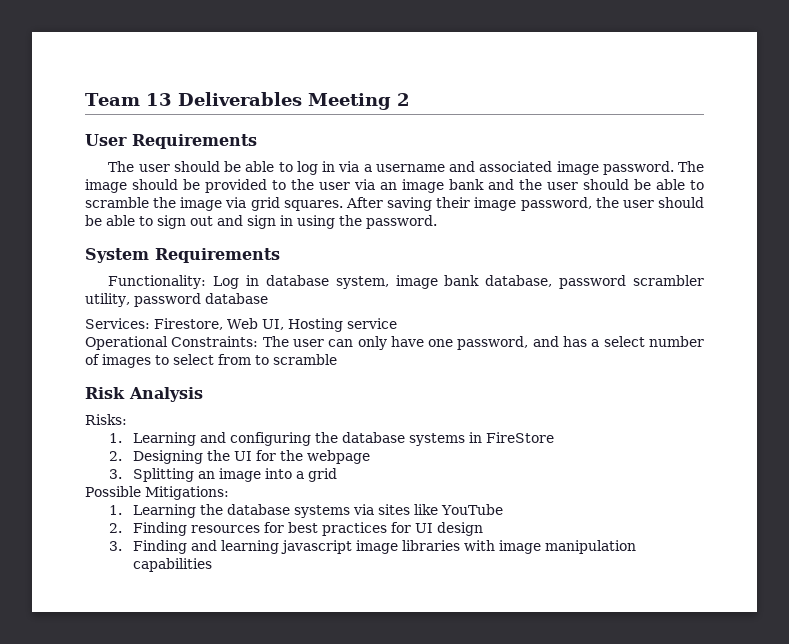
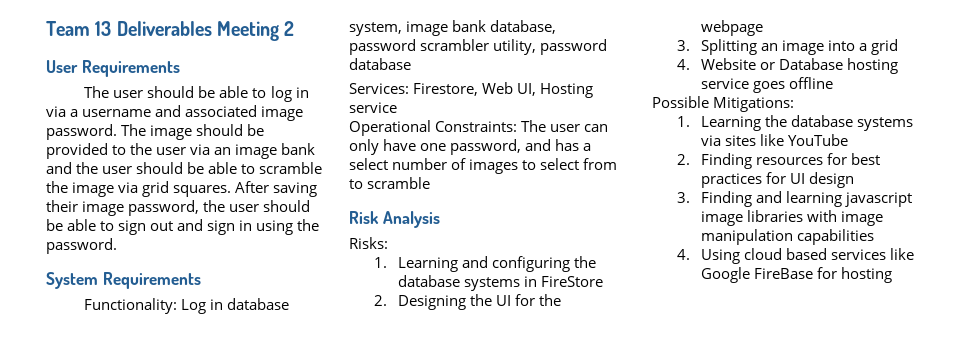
+ 4. Website or Database hosting service goes offline
+ 4. Using cloud based services like Google FireBase for hosting

